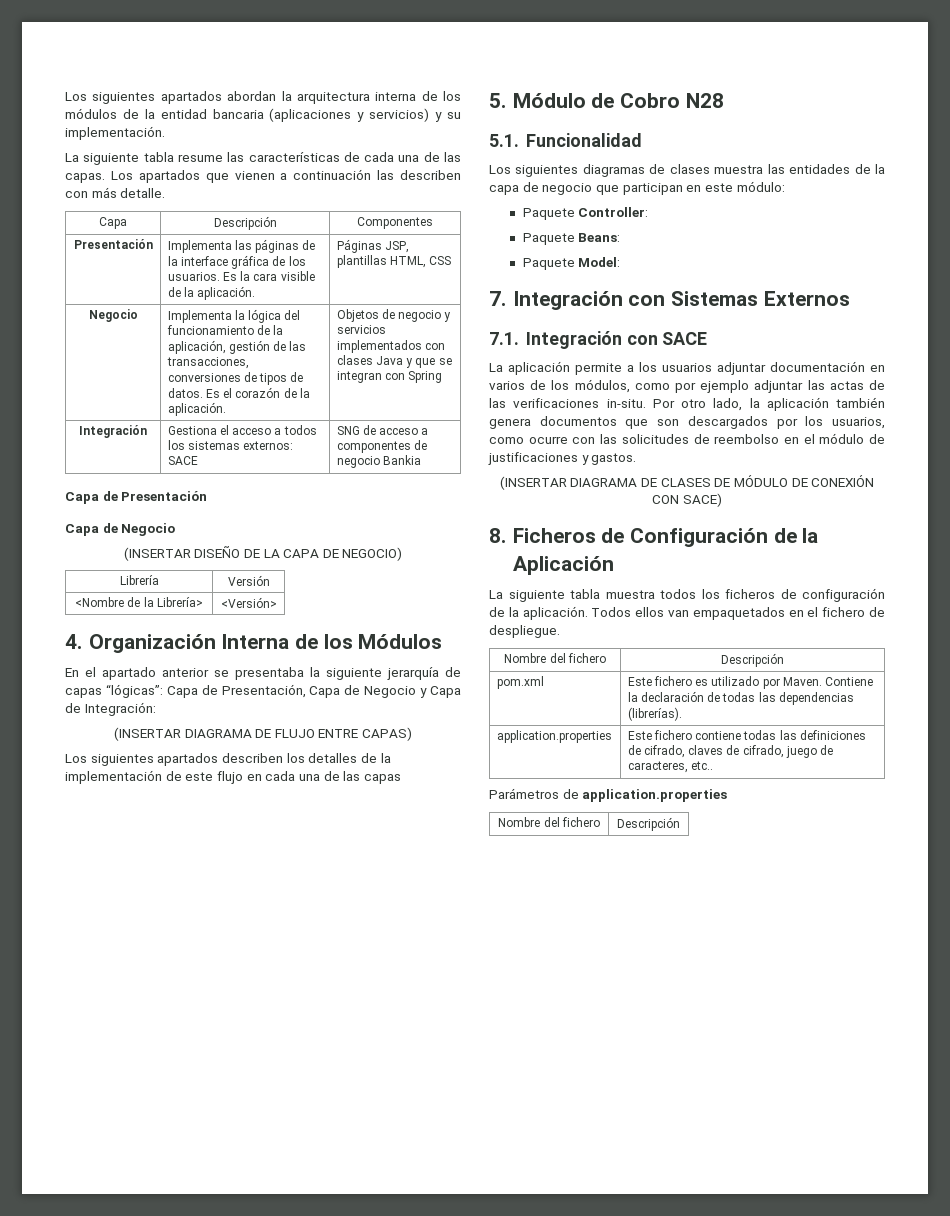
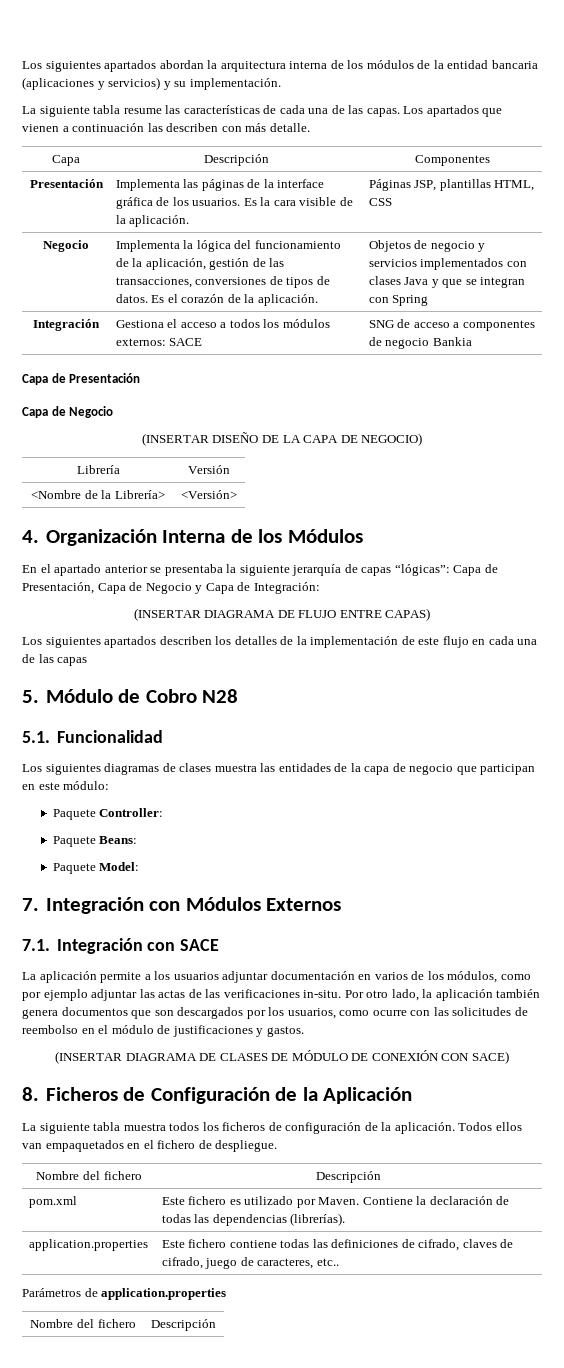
- Integración | Gestiona el acceso a todos los sistemas externos: SACE | SNG de acceso a componentes de negocio Bankia
+ Integración | Gestiona el acceso a todos los módulos externos: SACE | SNG de acceso a componentes de negocio Bankia
- 7. Integración con Sistemas Externos
+ 7. Integración con Módulos Externos

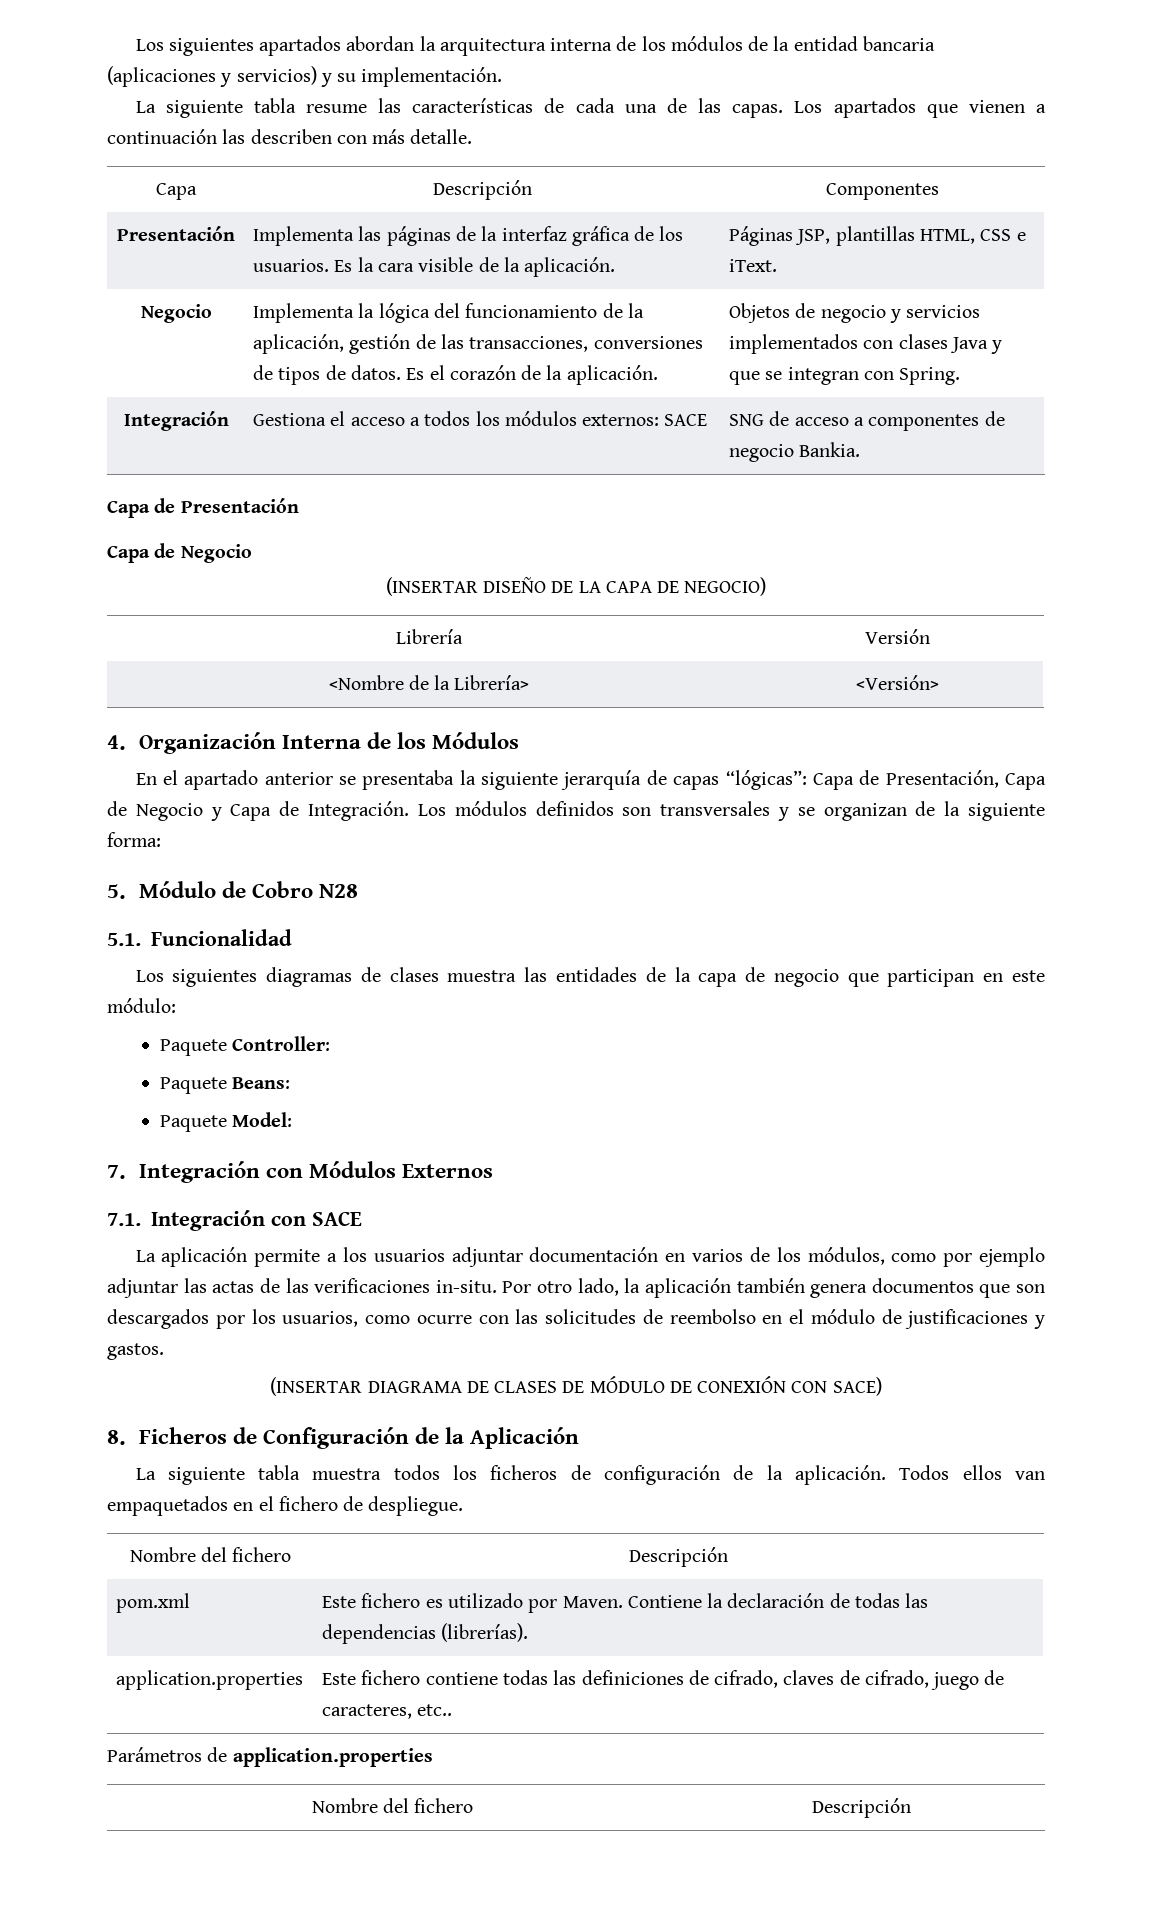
- Presentación | Implementa las páginas de la interface gráfica de los usuarios. Es la cara visible de la aplicación. | Páginas JSP, plantillas HTML, CSS
+ Presentación | Implementa las páginas de la interfaz gráfica de los usuarios. Es la cara visible de la aplicación. | Páginas JSP, plantillas HTML, CSS e iText.
- Negocio | Implementa la lógica del funcionamiento de la aplicación, gestión de las transacciones, conversiones de tipos de datos. Es el corazón de la aplicación. | Objetos de negocio y servicios implementados con clases Java y que se integran con Spring
+ Negocio | Implementa la lógica del funcionamiento de la aplicación, gestión de las transacciones, conversiones de tipos de datos. Es el corazón de la aplicación. | Objetos de negocio y servicios implementados con clases Java y que se integran con Spring.
- Integración | Gestiona el acceso a todos los módulos externos: SACE | SNG de acceso a componentes de negocio Bankia
+ Integración | Gestiona el acceso a todos los módulos externos: SACE | SNG de acceso a componentes de negocio Bankia.
- En el apartado anterior se presentaba la siguiente jerarquía de capas “lógicas”: Capa de Presentación, Capa de Negocio y Capa de Integración:
- (INSERTAR DIAGRAMA DE FLUJO ENTRE CAPAS)
- Los siguientes apartados describen los detalles de la implementación de este flujo en cada una de las capas
+ En el apartado anterior se presentaba la siguiente jerarquía de capas “lógicas”: Capa de Presentación, Capa de Negocio y Capa de Integración. Los módulos definidos son transversales y se organizan de la siguiente forma:

